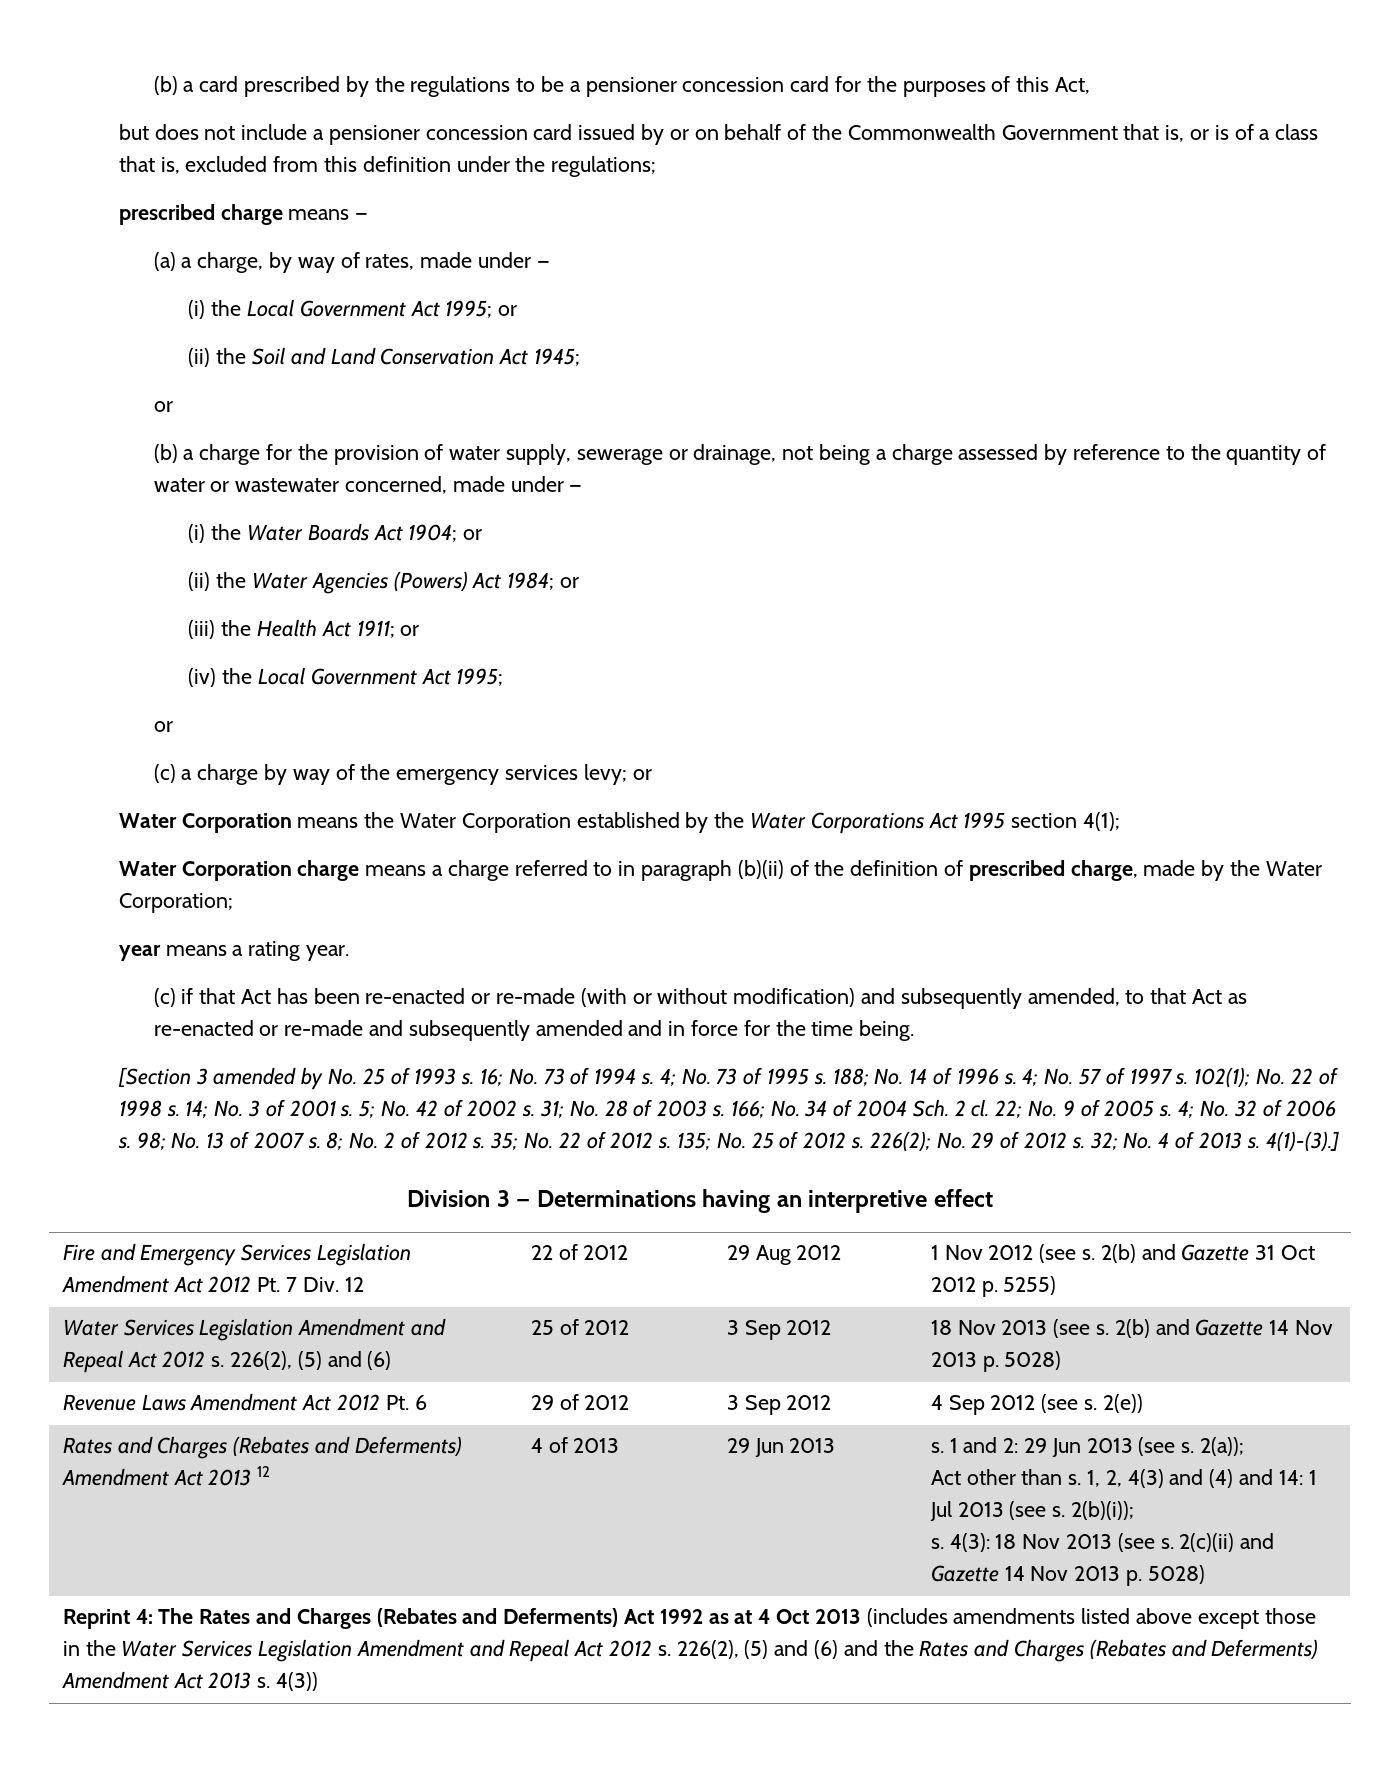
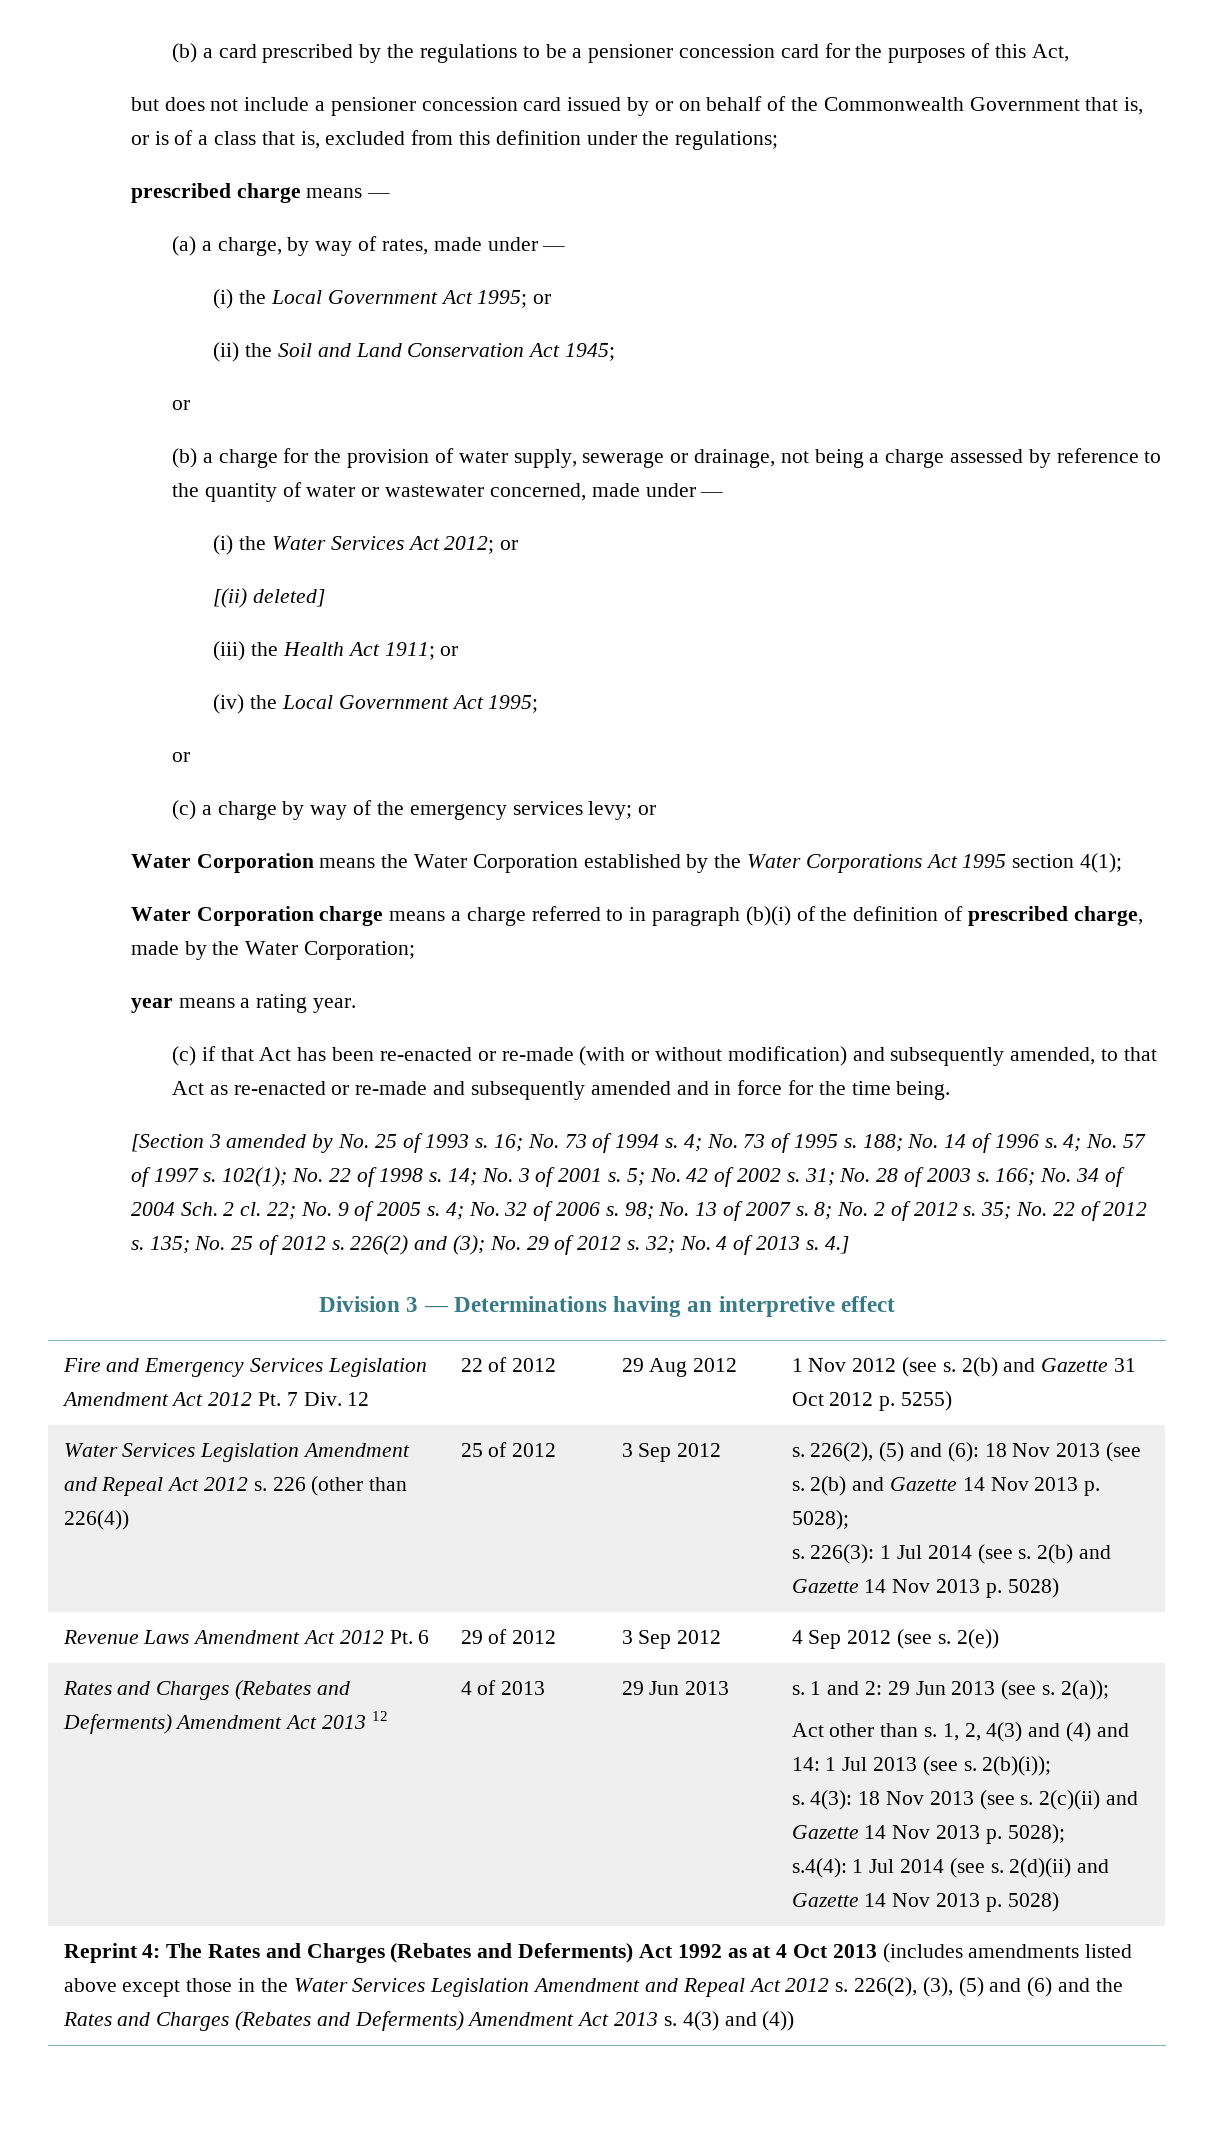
- (i) the Water Boards Act 1904; or
- (ii) the Water Agencies (Powers) Act 1984; or
+ (i) the Water Services Act 2012; or
+ [(ii) deleted]
- Water Corporation charge means a charge referred to in paragraph (b)(ii) of the definition of prescribed charge, made by the Water Corporation;
+ Water Corporation charge means a charge referred to in paragraph (b)(i) of the definition of prescribed charge, made by the Water Corporation;
- 226(2); No. 29 of 2012 s.
+ 226(2) and (3); No. 29 of 2012 s.
- 4(1)-(3).]
+ 4.]
  Fire and Emergency Services Legislation Amendment Act 2012 Pt. 7 Div. 12 | 22 of 2012 | 29 Aug 2012 | 1 Nov 2012 (see s. 2(b) and Gazette 31 Oct 2012 p. 5255)
- Water Services Legislation Amendment and Repeal Act 2012 s. 226(2), (5) and (6)
+ Water Services Legislation Amendment and Repeal Act 2012 s. 226 (other than 226(4))
- 3 Sep 2012 | 18 Nov 2013 (see s.
+ 3 Sep 2012 | s. 226(2), (5) and (6): 18 Nov 2013 (see s.
- 2(b) and Gazette 14 Nov 2013 p. 5028)
+ 2(b) and Gazette 14 Nov 2013 p. 5028);
+ s. 226(3): 1 Jul 2014 (see s. 2(b) and Gazette 14 Nov 2013 p. 5028)
- 2(c)(ii) and Gazette 14 Nov 2013 p. 5028)
+ 2(c)(ii) and Gazette 14 Nov 2013 p. 5028);
+ s.4(4): 1 Jul 2014 (see s. 2(d)(ii) and Gazette 14 Nov 2013 p. 5028)
- 226(2), (5) and (6) and the Rates and Charges (Rebates and Deferments) Amendment Act 2013 s.
+ 226(2), (3), (5) and (6) and the Rates and Charges (Rebates and Deferments) Amendment Act 2013 s.
- 4(3))
+ 4(3) and (4))

